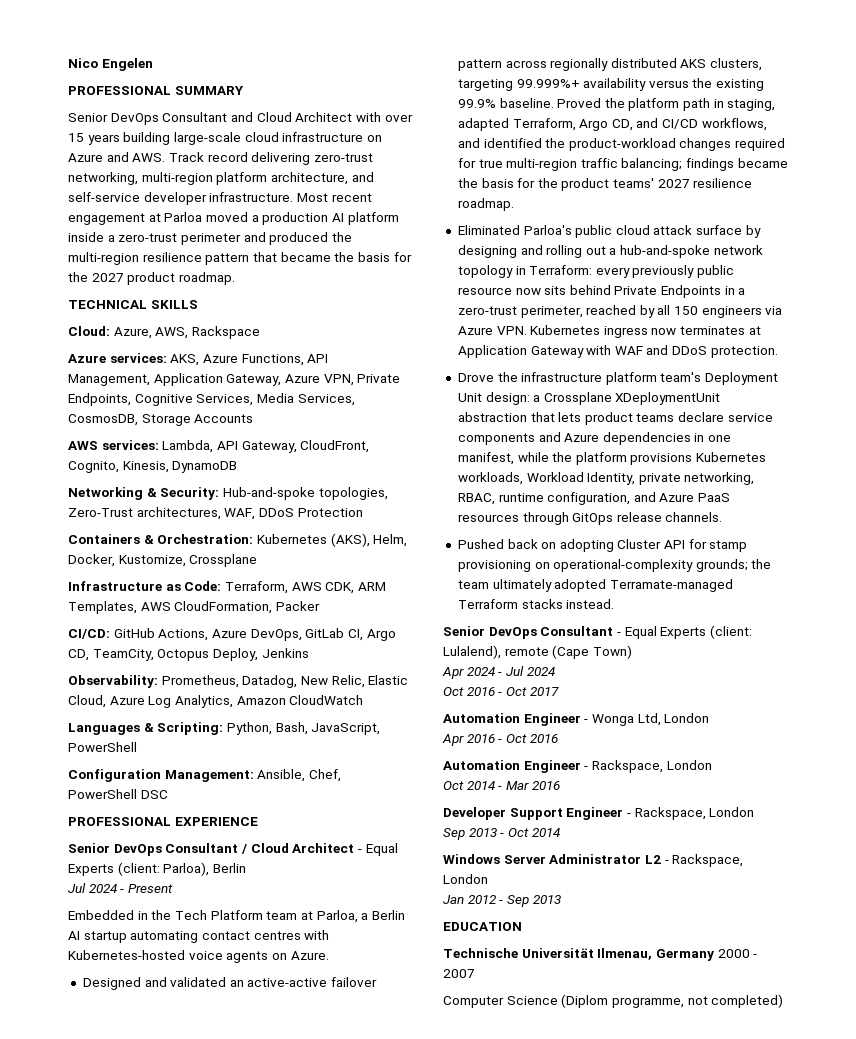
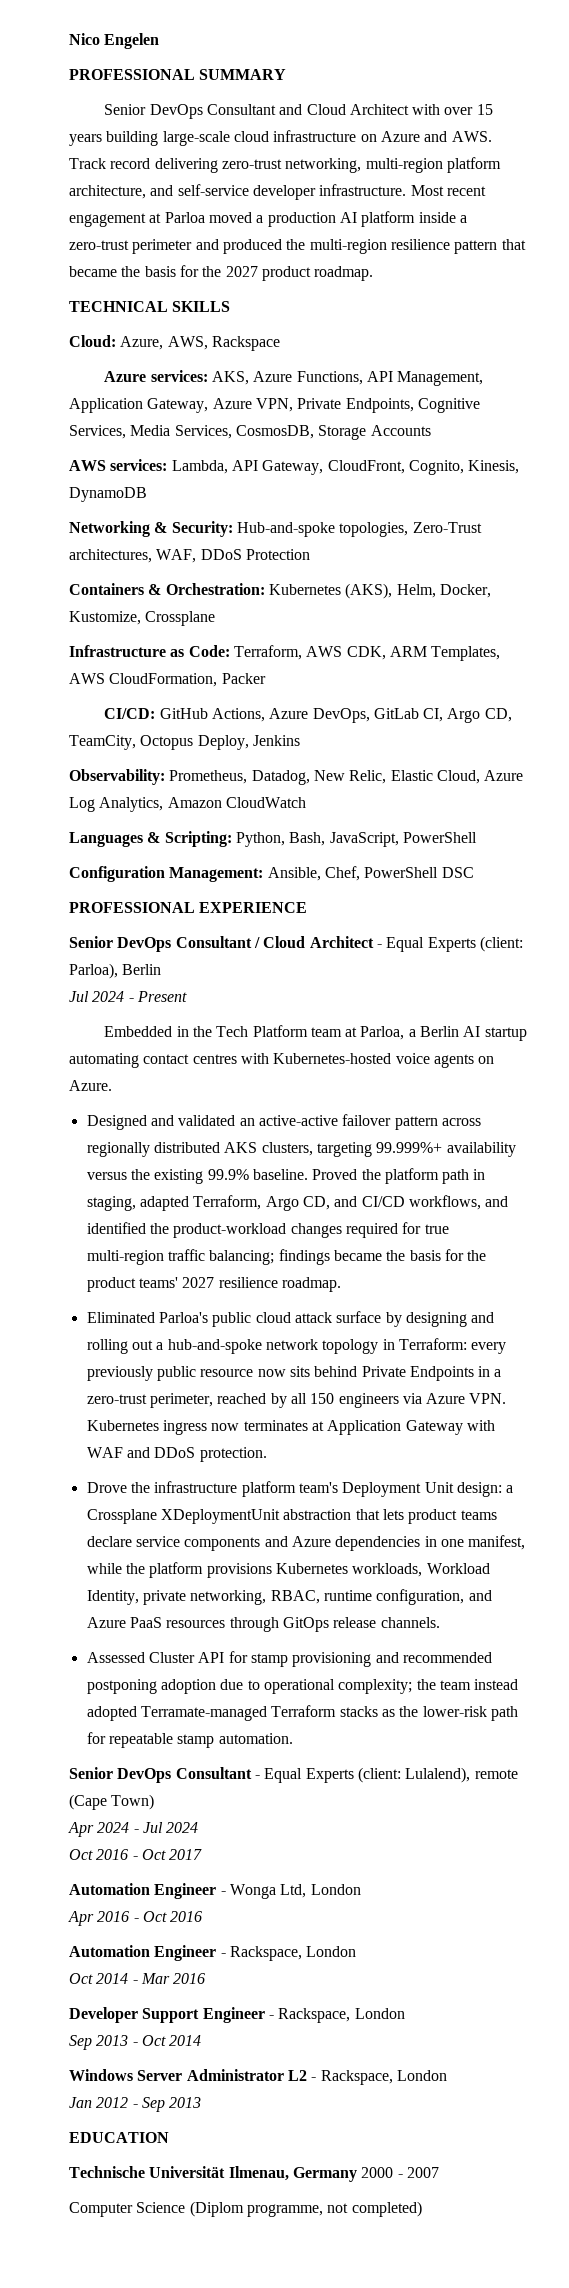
- Pushed back on adopting Cluster API for stamp provisioning on operational-complexity grounds; the team ultimately adopted Terramate-managed Terraform stacks instead.
+ Assessed Cluster API for stamp provisioning and recommended postponing adoption due to operational complexity; the team instead adopted Terramate-managed Terraform stacks as the lower-risk path for repeatable stamp automation.

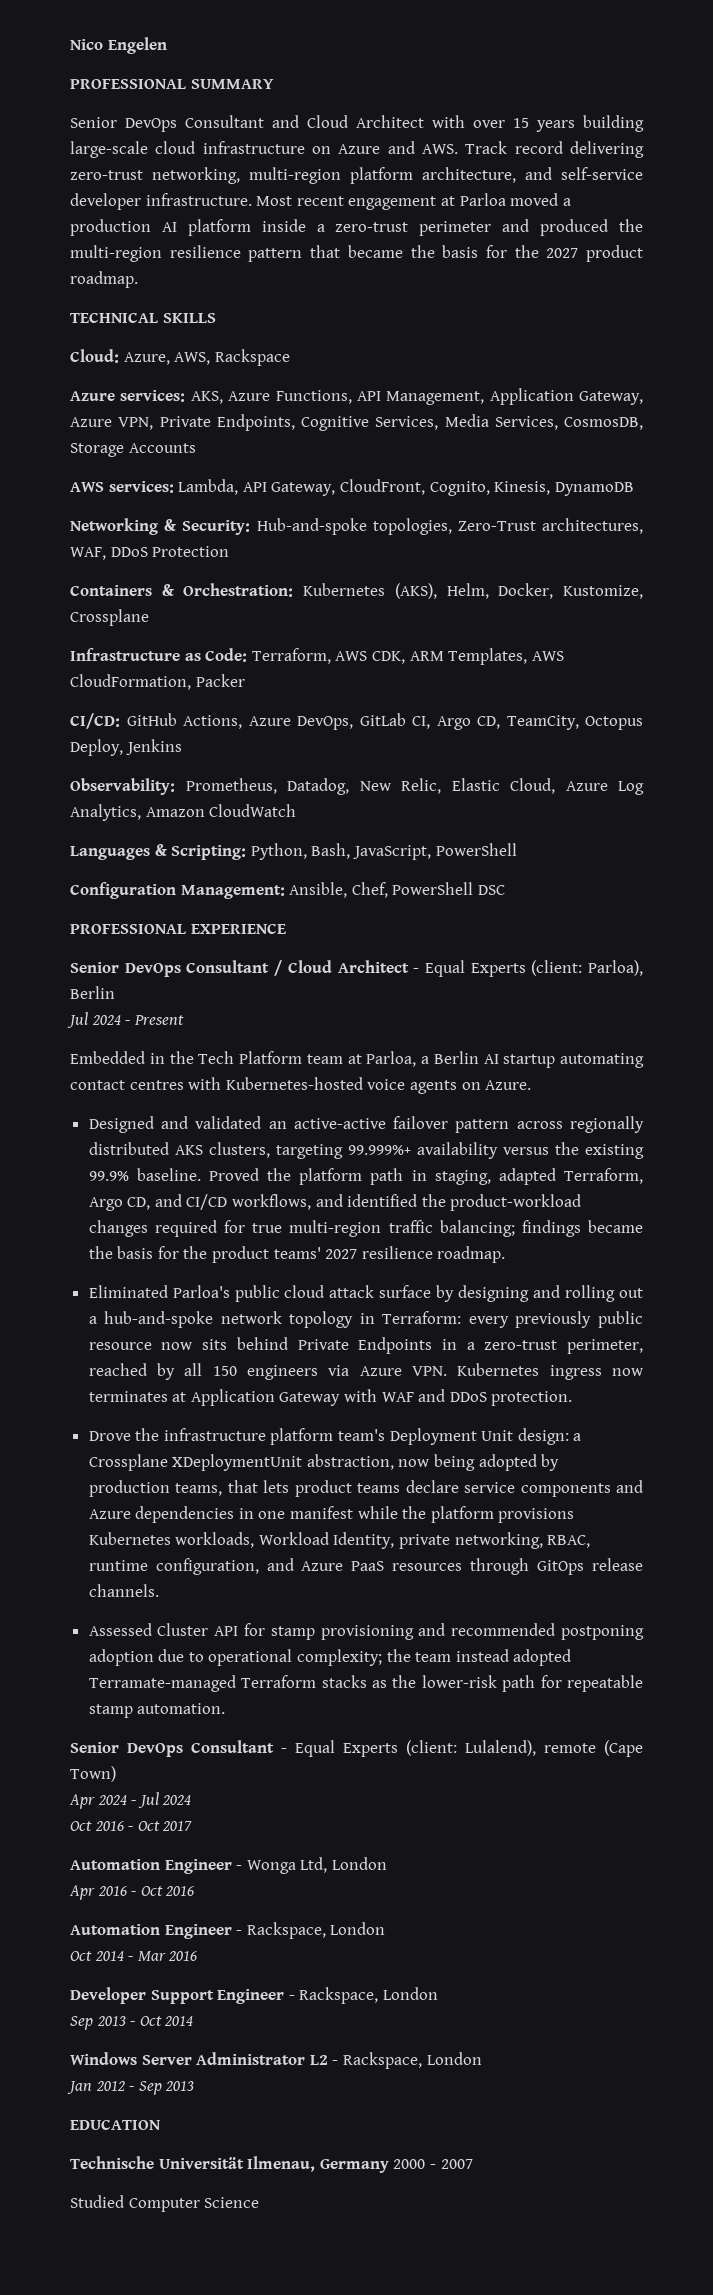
- Drove the infrastructure platform team's Deployment Unit design: a Crossplane XDeploymentUnit abstraction that lets product teams declare service components and Azure dependencies in one manifest, while the platform provisions Kubernetes workloads, Workload Identity, private networking, RBAC, runtime configuration, and Azure PaaS resources through GitOps release channels.
+ Drove the infrastructure platform team's Deployment Unit design: a Crossplane XDeploymentUnit abstraction, now being adopted by production teams, that lets product teams declare service components and Azure dependencies in one manifest while the platform provisions Kubernetes workloads, Workload Identity, private networking, RBAC, runtime configuration, and Azure PaaS resources through GitOps release channels.
- Computer Science (Diplom programme, not completed)
+ Studied Computer Science

